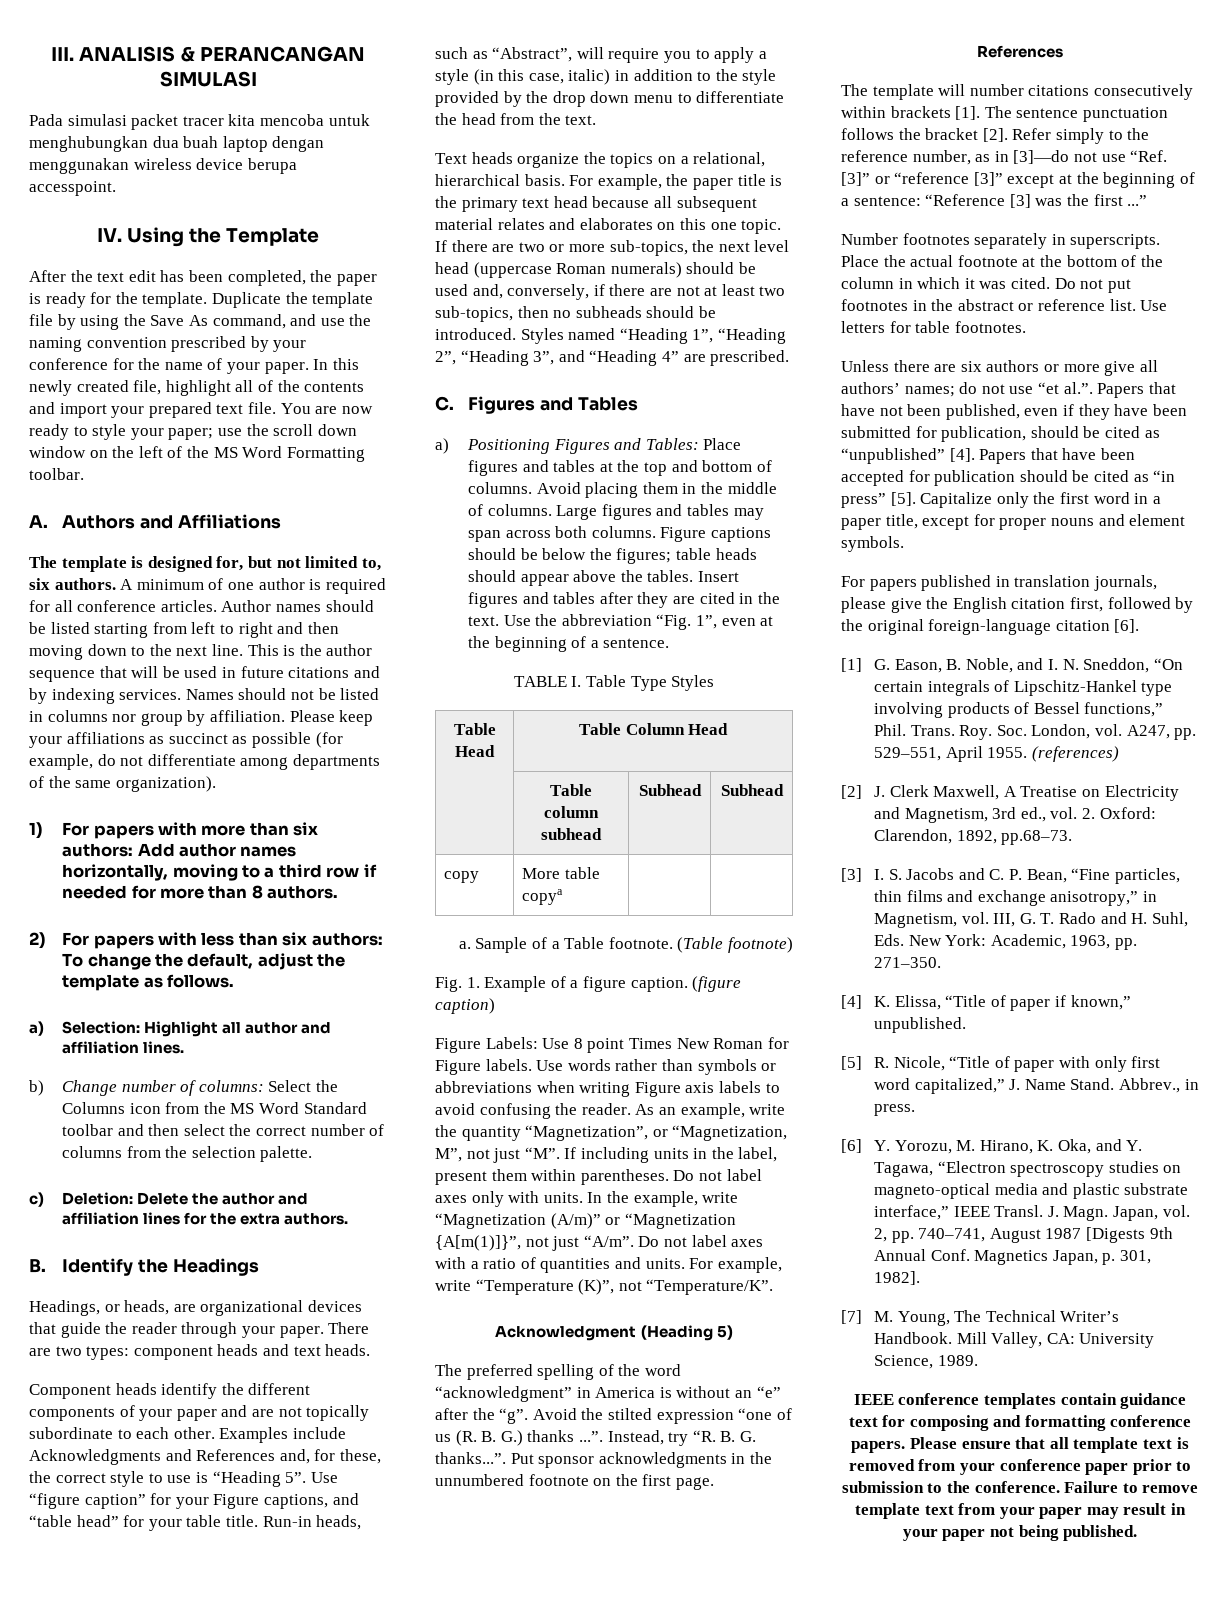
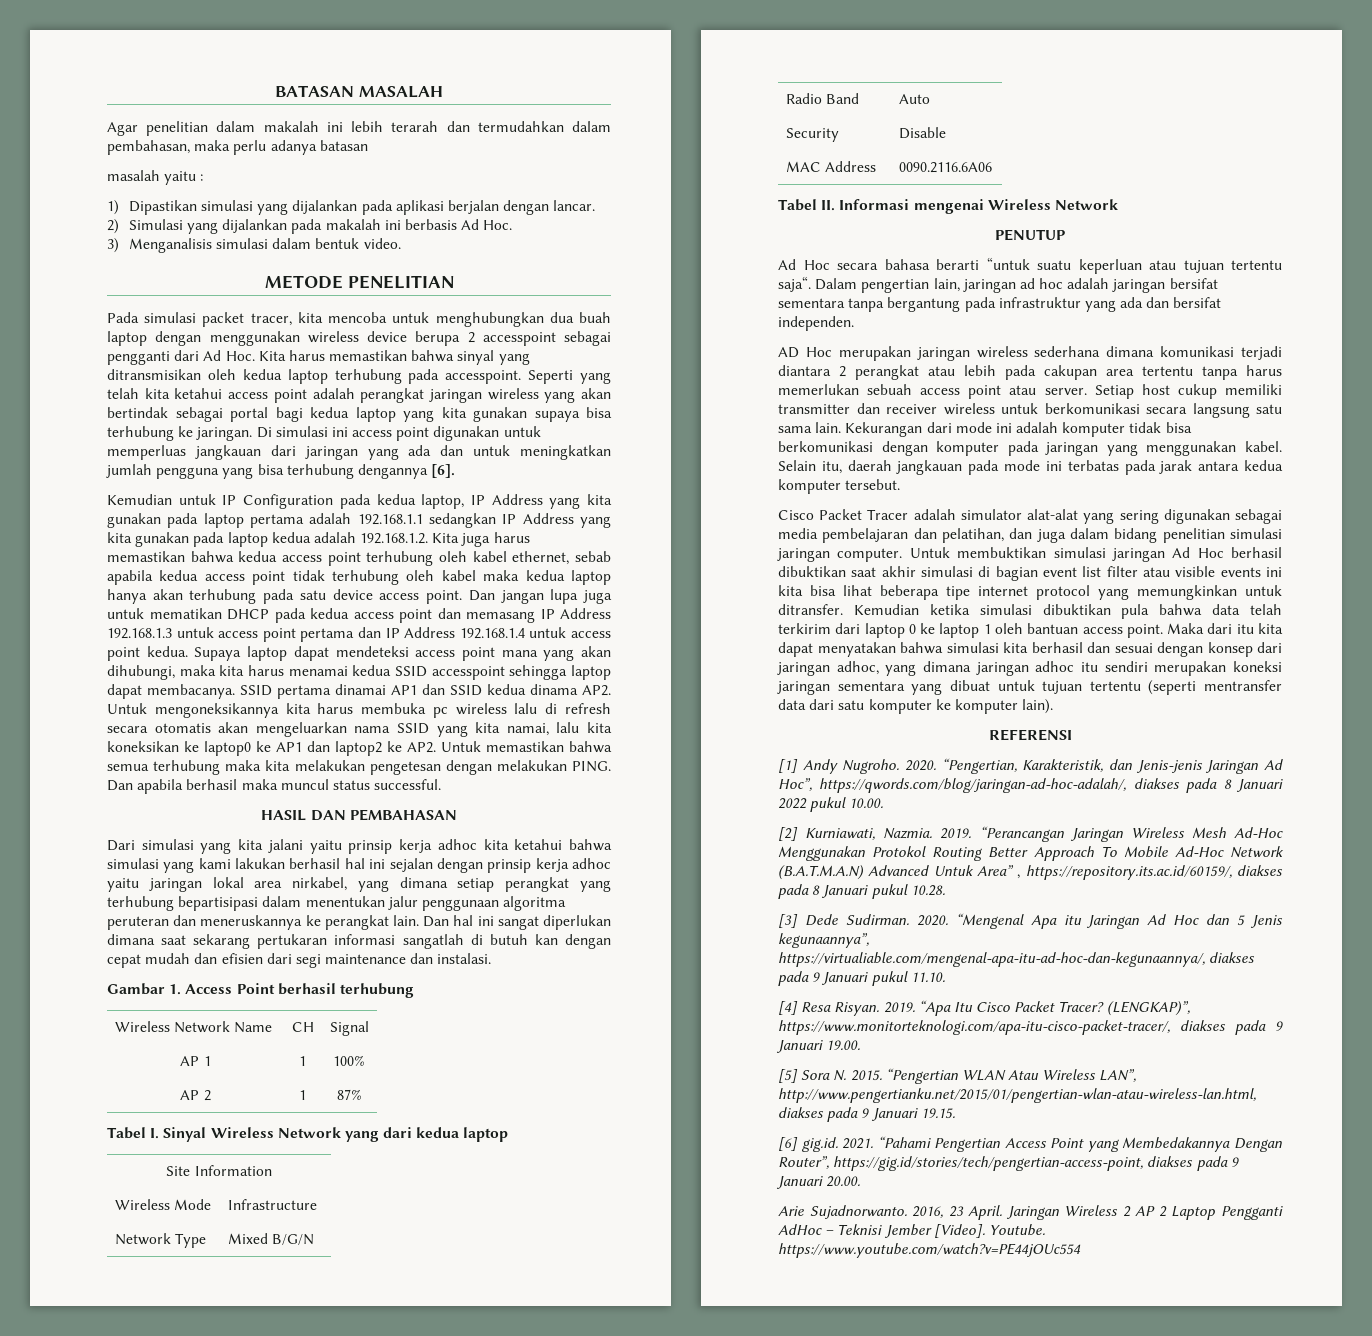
- III. ANALISIS & PERANCANGAN SIMULASI
+ BATASAN MASALAH
+ Agar penelitian dalam makalah ini lebih terarah dan termudahkan dalam pembahasan, maka perlu adanya batasan
+ masalah yaitu :
+ 1) Dipastikan simulasi yang dijalankan pada aplikasi berjalan dengan lancar.
+ 2) Simulasi yang dijalankan pada makalah ini berbasis Ad Hoc.
+ 3) Menganalisis simulasi dalam bentuk video.
+ METODE PENELITIAN
- Pada simulasi packet tracer kita mencoba untuk menghubungkan dua buah laptop dengan menggunakan wireless device berupa accesspoint.
- IV. Using the Template
- After the text edit has been completed, the paper is ready for the template. Duplicate the template file by using the Save As command, and use the naming convention prescribed by your conference for the name of your paper. In this newly created file, highlight all of the contents and import your prepared text file. You are now ready to style your paper; use the scroll down window on the left of the MS Word Formatting toolbar.
- A. Authors and Affiliations
- The template is designed for, but not limited to, six authors. A minimum of one author is required for all conference articles. Author names should be listed starting from left to right and then moving down to the next line. This is the author sequence that will be used in future citations and by indexing services. Names should not be listed in columns nor group by affiliation. Please keep your affiliations as succinct as possible (for example, do not differentiate among departments of the same organization).
- 1) For papers with more than six authors: Add author names horizontally, moving to a third row if needed for more than 8 authors.
- 2) For papers with less than six authors: To change the default, adjust the template as follows.
- a) Selection: Highlight all author and affiliation lines.
- b) Change number of columns: Select the Columns icon from the MS Word Standard toolbar and then select the correct number of columns from the selection palette.
- c) Deletion: Delete the author and affiliation lines for the extra authors.
- B. Identify the Headings
- Headings, or heads, are organizational devices that guide the reader through your paper. There are two types: component heads and text heads.
- Component heads identify the different components of your paper and are not topically subordinate to each other. Examples include Acknowledgments and References and, for these, the correct style to use is “Heading 5”. Use “figure caption” for your Figure captions, and “table head” for your table title. Run-in heads, such as “Abstract”, will require you to apply a style (in this case, italic) in addition to the style provided by the drop down menu to differentiate the head from the text.
- Text heads organize the topics on a relational, hierarchical basis. For example, the paper title is the primary text head because all subsequent material relates and elaborates on this one topic. If there are two or more sub-topics, the next level head (uppercase Roman numerals) should be used and, conversely, if there are not at least two sub-topics, then no subheads should be introduced. Styles named “Heading 1”, “Heading 2”, “Heading 3”, and “Heading 4” are prescribed.
- C. Figures and Tables
- a) Positioning Figures and Tables: Place figures and tables at the top and bottom of columns. Avoid placing them in the middle of columns. Large figures and tables may span across both columns. Figure captions should be below the figures; table heads should appear above the tables. Insert figures and tables after they are cited in the text. Use the abbreviation “Fig. 1”, even at the beginning of a sentence.
- TABLE I. Table Type Styles
- Table Head | Table Column Head
- | Table column subhead | Subhead | Subhead
- copy | More table copya | |
- a. Sample of a Table footnote. (Table footnote)
- Fig. 1. Example of a figure caption. (figure caption)
- Figure Labels: Use 8 point Times New Roman for Figure labels. Use words rather than symbols or abbreviations when writing Figure axis labels to avoid confusing the reader. As an example, write the quantity “Magnetization”, or “Magnetization, M”, not just “M”. If including units in the label, present them within parentheses. Do not label axes only with units. In the example, write “Magnetization (A/m)” or “Magnetization {A[m(1)]}”, not just “A/m”. Do not label axes with a ratio of quantities and units. For example, write “Temperature (K)”, not “Temperature/K”.
- Acknowledgment (Heading 5)
- The preferred spelling of the word “acknowledgment” in America is without an “e” after the “g”. Avoid the stilted expression “one of us (R. B. G.) thanks ...”. Instead, try “R. B. G. thanks...”. Put sponsor acknowledgments in the unnumbered footnote on the first page.
- References
- The template will number citations consecutively within brackets [1]. The sentence punctuation follows the bracket [2]. Refer simply to the reference number, as in [3]—do not use “Ref. [3]” or “reference [3]” except at the beginning of a sentence: “Reference [3] was the first ...”
- Number footnotes separately in superscripts. Place the actual footnote at the bottom of the column in which it was cited. Do not put footnotes in the abstract or reference list. Use letters for table footnotes.
- Unless there are six authors or more give all authors’ names; do not use “et al.”. Papers that have not been published, even if they have been submitted for publication, should be cited as “unpublished” [4]. Papers that have been accepted for publication should be cited as “in press” [5]. Capitalize only the first word in a paper title, except for proper nouns and element symbols.
- For papers published in translation journals, please give the English citation first, followed by the original foreign-language citation [6].
- [1] G. Eason, B. Noble, and I. N. Sneddon, “On certain integrals of Lipschitz-Hankel type involving products of Bessel functions,” Phil. Trans. Roy. Soc. London, vol. A247, pp. 529–551, April 1955. (references)
- [2] J. Clerk Maxwell, A Treatise on Electricity and Magnetism, 3rd ed., vol. 2. Oxford: Clarendon, 1892, pp.68–73.
- [3] I. S. Jacobs and C. P. Bean, “Fine particles, thin films and exchange anisotropy,” in Magnetism, vol. III, G. T. Rado and H. Suhl, Eds. New York: Academic, 1963, pp. 271–350.
- [4] K. Elissa, “Title of paper if known,” unpublished.
- [5] R. Nicole, “Title of paper with only first word capitalized,” J. Name Stand. Abbrev., in press.
- [6] Y. Yorozu, M. Hirano, K. Oka, and Y. Tagawa, “Electron spectroscopy studies on magneto-optical media and plastic substrate interface,” IEEE Transl. J. Magn. Japan, vol. 2, pp. 740–741, August 1987 [Digests 9th Annual Conf. Magnetics Japan, p. 301, 1982].
- [7] M. Young, The Technical Writer’s Handbook. Mill Valley, CA: University Science, 1989.
- IEEE conference templates contain guidance text for composing and formatting conference papers. Please ensure that all template text is removed from your conference paper prior to submission to the conference. Failure to remove template text from your paper may result in your paper not being published.
+ Pada simulasi packet tracer, kita mencoba untuk menghubungkan dua buah laptop dengan menggunakan wireless device berupa 2 accesspoint sebagai pengganti dari Ad Hoc. Kita harus memastikan bahwa sinyal yang ditransmisikan oleh kedua laptop terhubung pada accesspoint. Seperti yang telah kita ketahui access point adalah perangkat jaringan wireless yang akan bertindak sebagai portal bagi kedua laptop yang kita gunakan supaya bisa terhubung ke jaringan. Di simulasi ini access point digunakan untuk memperluas jangkauan dari jaringan yang ada dan untuk meningkatkan jumlah pengguna yang bisa terhubung dengannya [6].
+ Kemudian untuk IP Configuration pada kedua laptop, IP Address yang kita gunakan pada laptop pertama adalah 192.168.1.1 sedangkan IP Address yang kita gunakan pada laptop kedua adalah 192.168.1.2. Kita juga harus memastikan bahwa kedua access point terhubung oleh kabel ethernet, sebab apabila kedua access point tidak terhubung oleh kabel maka kedua laptop hanya akan terhubung pada satu device access point. Dan jangan lupa juga untuk mematikan DHCP pada kedua access point dan memasang IP Address 192.168.1.3 untuk access point pertama dan IP Address 192.168.1.4 untuk access point kedua. Supaya laptop dapat mendeteksi access point mana yang akan dihubungi, maka kita harus menamai kedua SSID accesspoint sehingga laptop dapat membacanya. SSID pertama dinamai AP1 dan SSID kedua dinama AP2. Untuk mengoneksikannya kita harus membuka pc wireless lalu di refresh secara otomatis akan mengeluarkan nama SSID yang kita namai, lalu kita koneksikan ke laptop0 ke AP1 dan laptop2 ke AP2. Untuk memastikan bahwa semua terhubung maka kita melakukan pengetesan dengan melakukan PING. Dan apabila berhasil maka muncul status successful.
+ HASIL DAN PEMBAHASAN
+ Dari simulasi yang kita jalani yaitu prinsip kerja adhoc kita ketahui bahwa simulasi yang kami lakukan berhasil hal ini sejalan dengan prinsip kerja adhoc yaitu jaringan lokal area nirkabel, yang dimana setiap perangkat yang terhubung bepartisipasi dalam menentukan jalur penggunaan algoritma peruteran dan meneruskannya ke perangkat lain. Dan hal ini sangat diperlukan dimana saat sekarang pertukaran informasi sangatlah di butuh kan dengan cepat mudah dan efisien dari segi maintenance dan instalasi.
+ Gambar 1. Access Point berhasil terhubung
+ Wireless Network Name | CH | Signal
+ AP 1 | 1 | 100%
+ AP 2 | 1 | 87%
+ Tabel I. Sinyal Wireless Network yang dari kedua laptop
+ Site Information
+ Wireless Mode | Infrastructure
+ Network Type | Mixed B/G/N
+ Radio Band | Auto
+ Security | Disable
+ MAC Address | 0090.2116.6A06
+ Tabel II. Informasi mengenai Wireless Network
+ PENUTUP
+ Ad Hoc secara bahasa berarti “untuk suatu keperluan atau tujuan tertentu saja“. Dalam pengertian lain, jaringan ad hoc adalah jaringan bersifat sementara tanpa bergantung pada infrastruktur yang ada dan bersifat independen.
+ AD Hoc merupakan jaringan wireless sederhana dimana komunikasi terjadi diantara 2 perangkat atau lebih pada cakupan area tertentu tanpa harus memerlukan sebuah access point atau server. Setiap host cukup memiliki transmitter dan receiver wireless untuk berkomunikasi secara langsung satu sama lain. Kekurangan dari mode ini adalah komputer tidak bisa berkomunikasi dengan komputer pada jaringan yang menggunakan kabel. Selain itu, daerah jangkauan pada mode ini terbatas pada jarak antara kedua komputer tersebut.
+ Cisco Packet Tracer adalah simulator alat-alat yang sering digunakan sebagai media pembelajaran dan pelatihan, dan juga dalam bidang penelitian simulasi jaringan computer. Untuk membuktikan simulasi jaringan Ad Hoc berhasil dibuktikan saat akhir simulasi di bagian event list filter atau visible events ini kita bisa lihat beberapa tipe internet protocol yang memungkinkan untuk ditransfer. Kemudian ketika simulasi dibuktikan pula bahwa data telah terkirim dari laptop 0 ke laptop 1 oleh bantuan access point. Maka dari itu kita dapat menyatakan bahwa simulasi kita berhasil dan sesuai dengan konsep dari jaringan adhoc, yang dimana jaringan adhoc itu sendiri merupakan koneksi jaringan sementara yang dibuat untuk tujuan tertentu (seperti mentransfer data dari satu komputer ke komputer lain).
+ REFERENSI
+ [1] Andy Nugroho. 2020. “Pengertian, Karakteristik, dan Jenis-jenis Jaringan Ad Hoc”, https://qwords.com/blog/jaringan-ad-hoc-adalah/, diakses pada 8 Januari 2022 pukul 10.00.
+ [2] Kurniawati, Nazmia. 2019. “Perancangan Jaringan Wireless Mesh Ad-Hoc Menggunakan Protokol Routing Better Approach To Mobile Ad-Hoc Network (B.A.T.M.A.N) Advanced Untuk Area” , https://repository.its.ac.id/60159/, diakses pada 8 Januari pukul 10.28.
+ [3] Dede Sudirman. 2020. “Mengenal Apa itu Jaringan Ad Hoc dan 5 Jenis kegunaannya”, https://virtualiable.com/mengenal-apa-itu-ad-hoc-dan-kegunaannya/, diakses pada 9 Januari pukul 11.10.
+ [4] Resa Risyan. 2019. “Apa Itu Cisco Packet Tracer? (LENGKAP)”, https://www.monitorteknologi.com/apa-itu-cisco-packet-tracer/, diakses pada 9 Januari 19.00.
+ [5] Sora N. 2015. “Pengertian WLAN Atau Wireless LAN”, http://www.pengertianku.net/2015/01/pengertian-wlan-atau-wireless-lan.html, diakses pada 9 Januari 19.15.
+ [6] gig.id. 2021. “Pahami Pengertian Access Point yang Membedakannya Dengan Router”, https://gig.id/stories/tech/pengertian-access-point, diakses pada 9 Januari 20.00.
+ Arie Sujadnorwanto. 2016, 23 April. Jaringan Wireless 2 AP 2 Laptop Pengganti AdHoc – Teknisi Jember [Video]. Youtube. https://www.youtube.com/watch?v=PE44jOUc554

